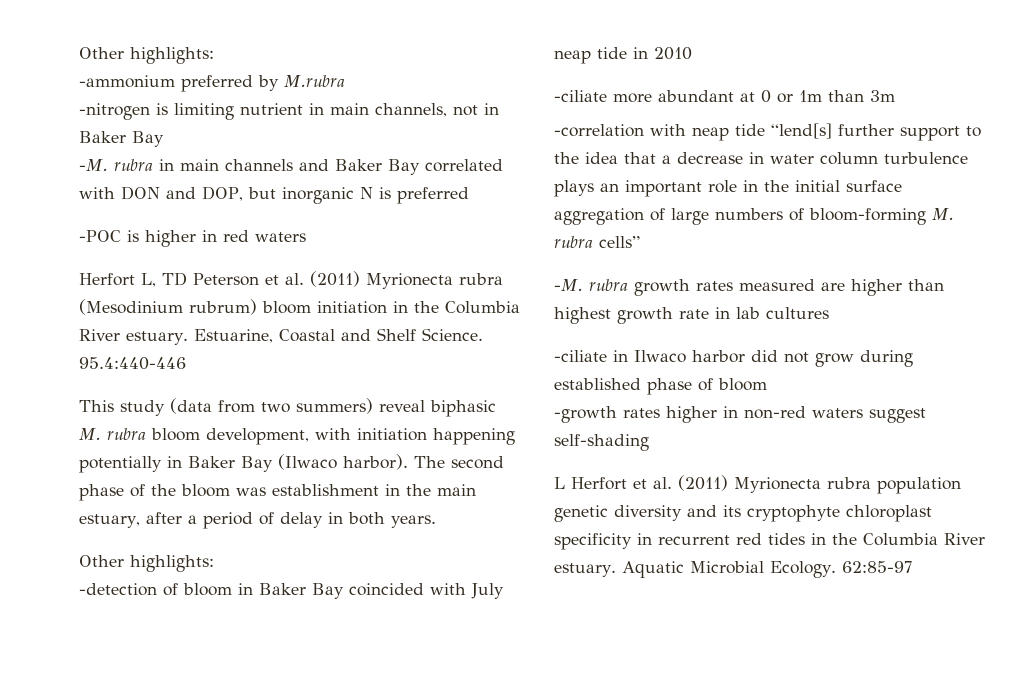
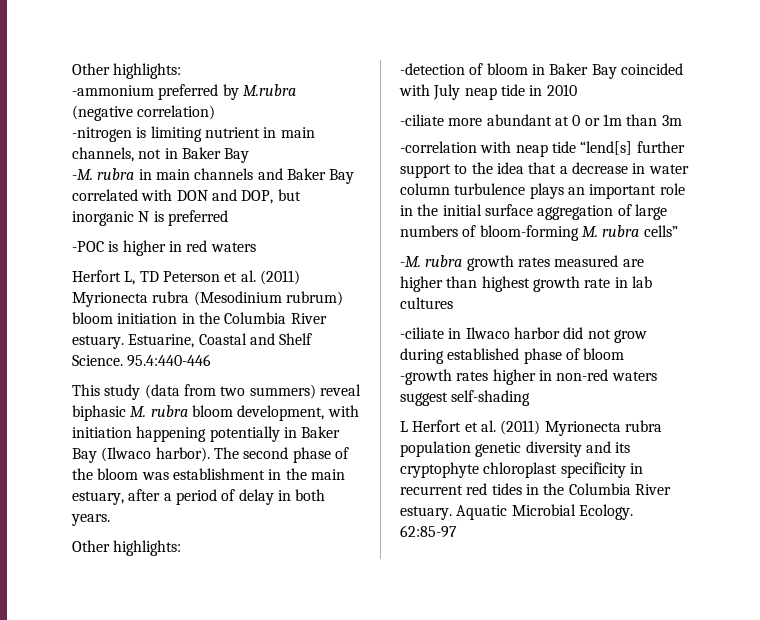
- -ammonium preferred by M.rubra
+ -ammonium preferred by M.rubra (negative correlation)

